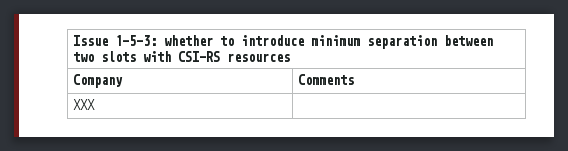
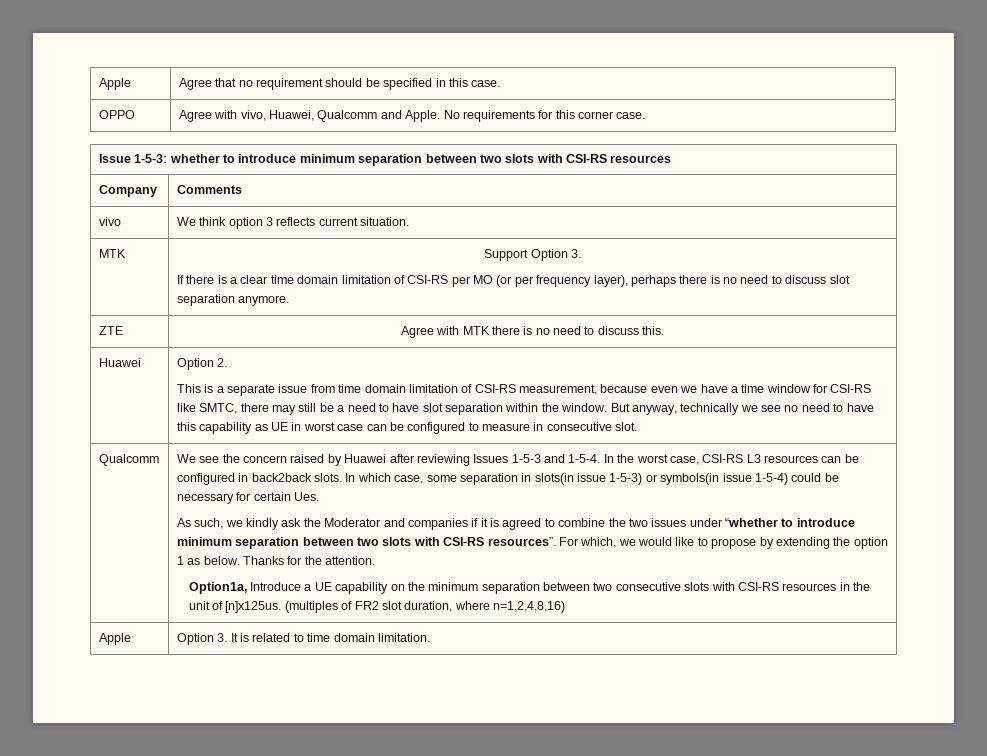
+ Apple | Agree that no requirement should be specified in this case.
+ OPPO | Agree with vivo, Huawei, Qualcomm and Apple. No requirements for this corner case.
- XXX |
+ vivo | We think option 3 reflects current situation.
+ MTK | Support Option 3.
+ If there is a clear time domain limitation of CSI-RS per MO (or per frequency layer), perhaps there is no need to discuss slot separation anymore.
+ ZTE | Agree with MTK there is no need to discuss this.
+ Huawei | Option 2.
+ This is a separate issue from time domain limitation of CSI-RS measurement, because even we have a time window for CSI-RS like SMTC, there may still be a need to have slot separation within the window. But anyway, technically we see no need to have this capability as UE in worst case can be configured to measure in consecutive slot.
+ Qualcomm | We see the concern raised by Huawei after reviewing Issues 1-5-3 and 1-5-4. In the worst case, CSI-RS L3 resources can be configured in back2back slots. In which case, some separation in slots(in issue 1-5-3) or symbols(in issue 1-5-4) could be necessary for certain Ues.
+ As such, we kindly ask the Moderator and companies if it is agreed to combine the two issues under “whether to introduce minimum separation between two slots with CSI-RS resources”. For which, we would like to propose by extending the option 1 as below. Thanks for the attention.
+ Option1a, Introduce a UE capability on the minimum separation between two consecutive slots with CSI-RS resources in the unit of [n]x125us. (multiples of FR2 slot duration, where n=1,2,4,8,16)
+ Apple | Option 3. It is related to time domain limitation.

